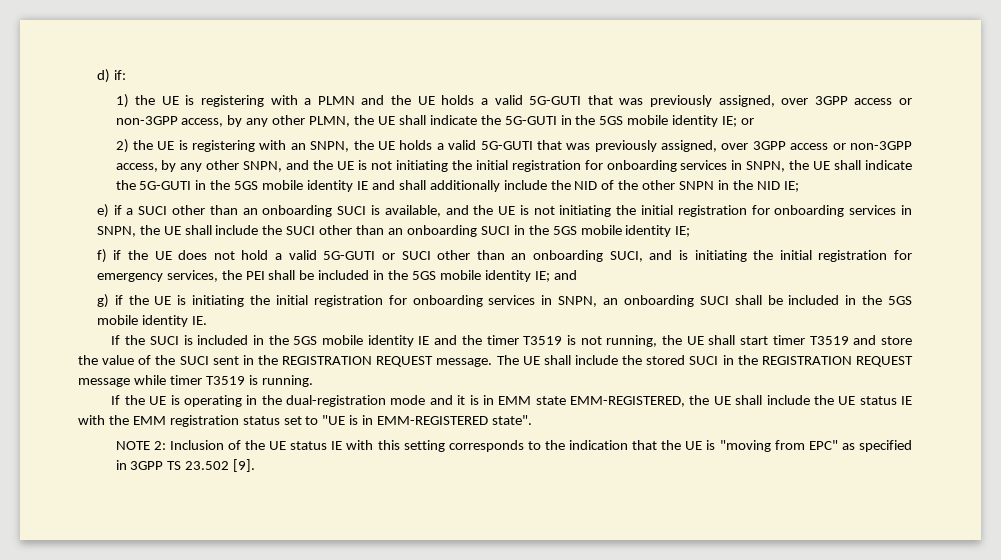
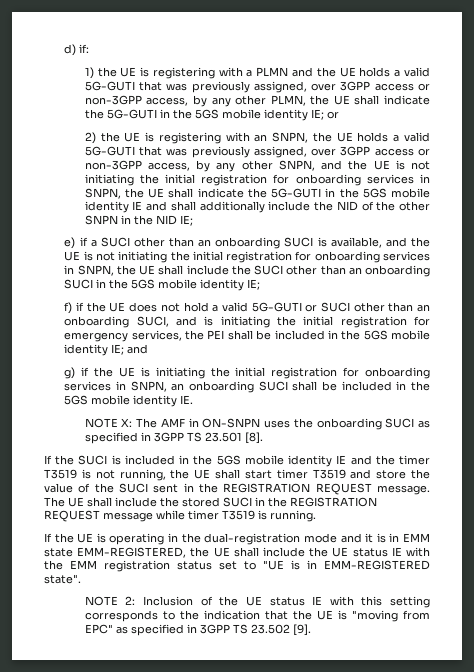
+ NOTE X: The AMF in ON-SNPN uses the onboarding SUCI as specified in 3GPP TS 23.501 [8].

